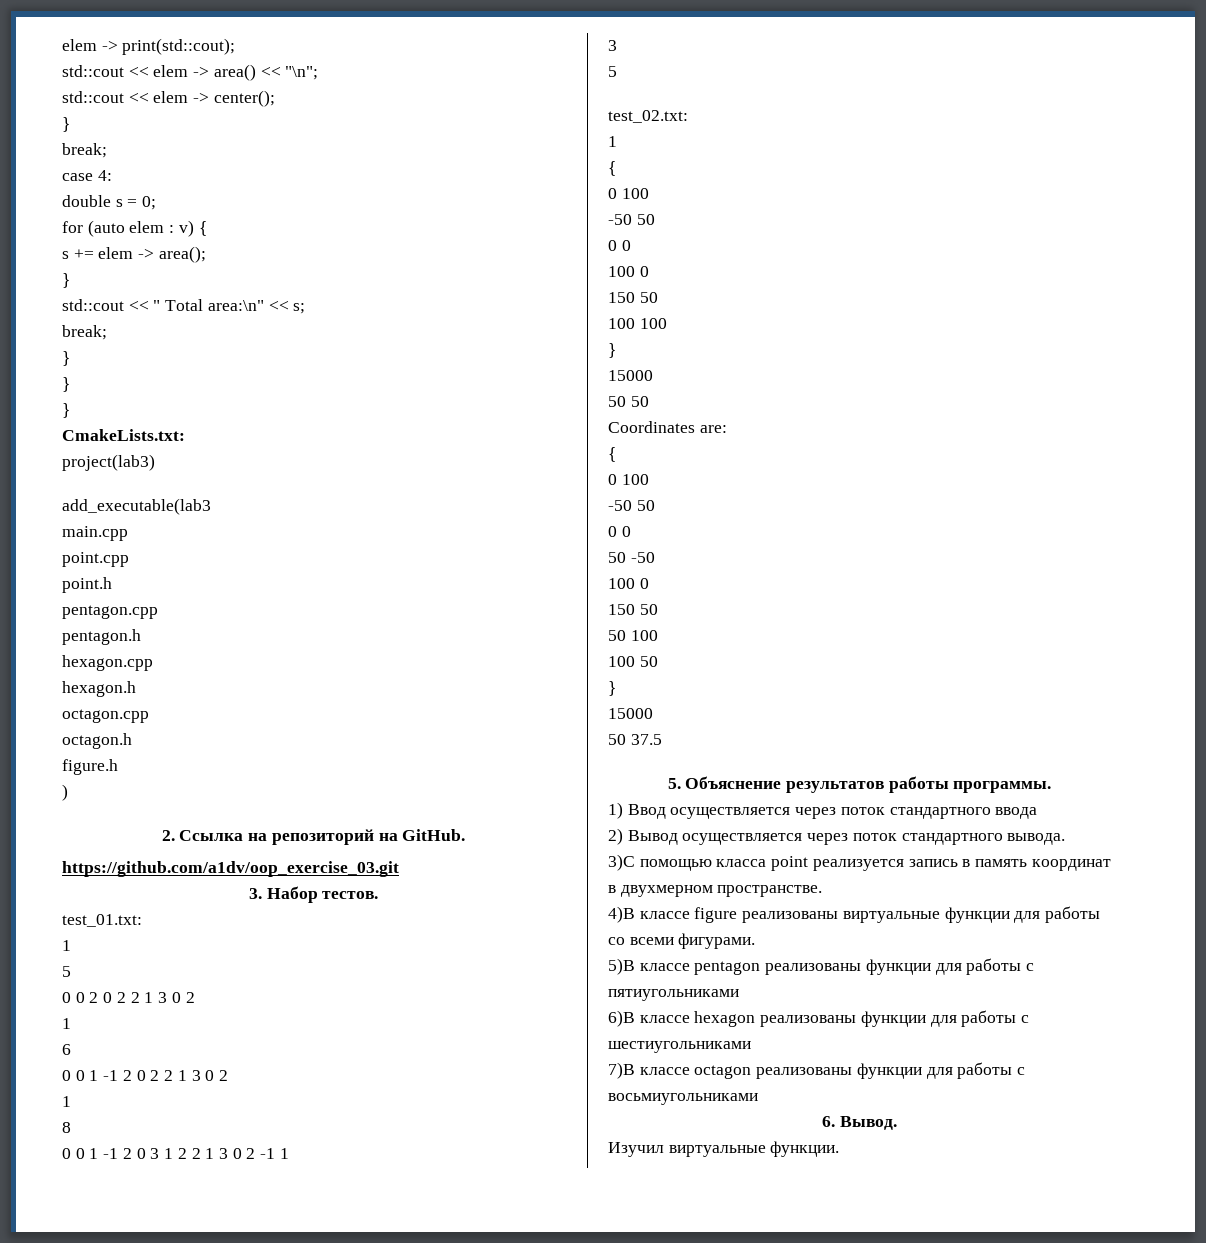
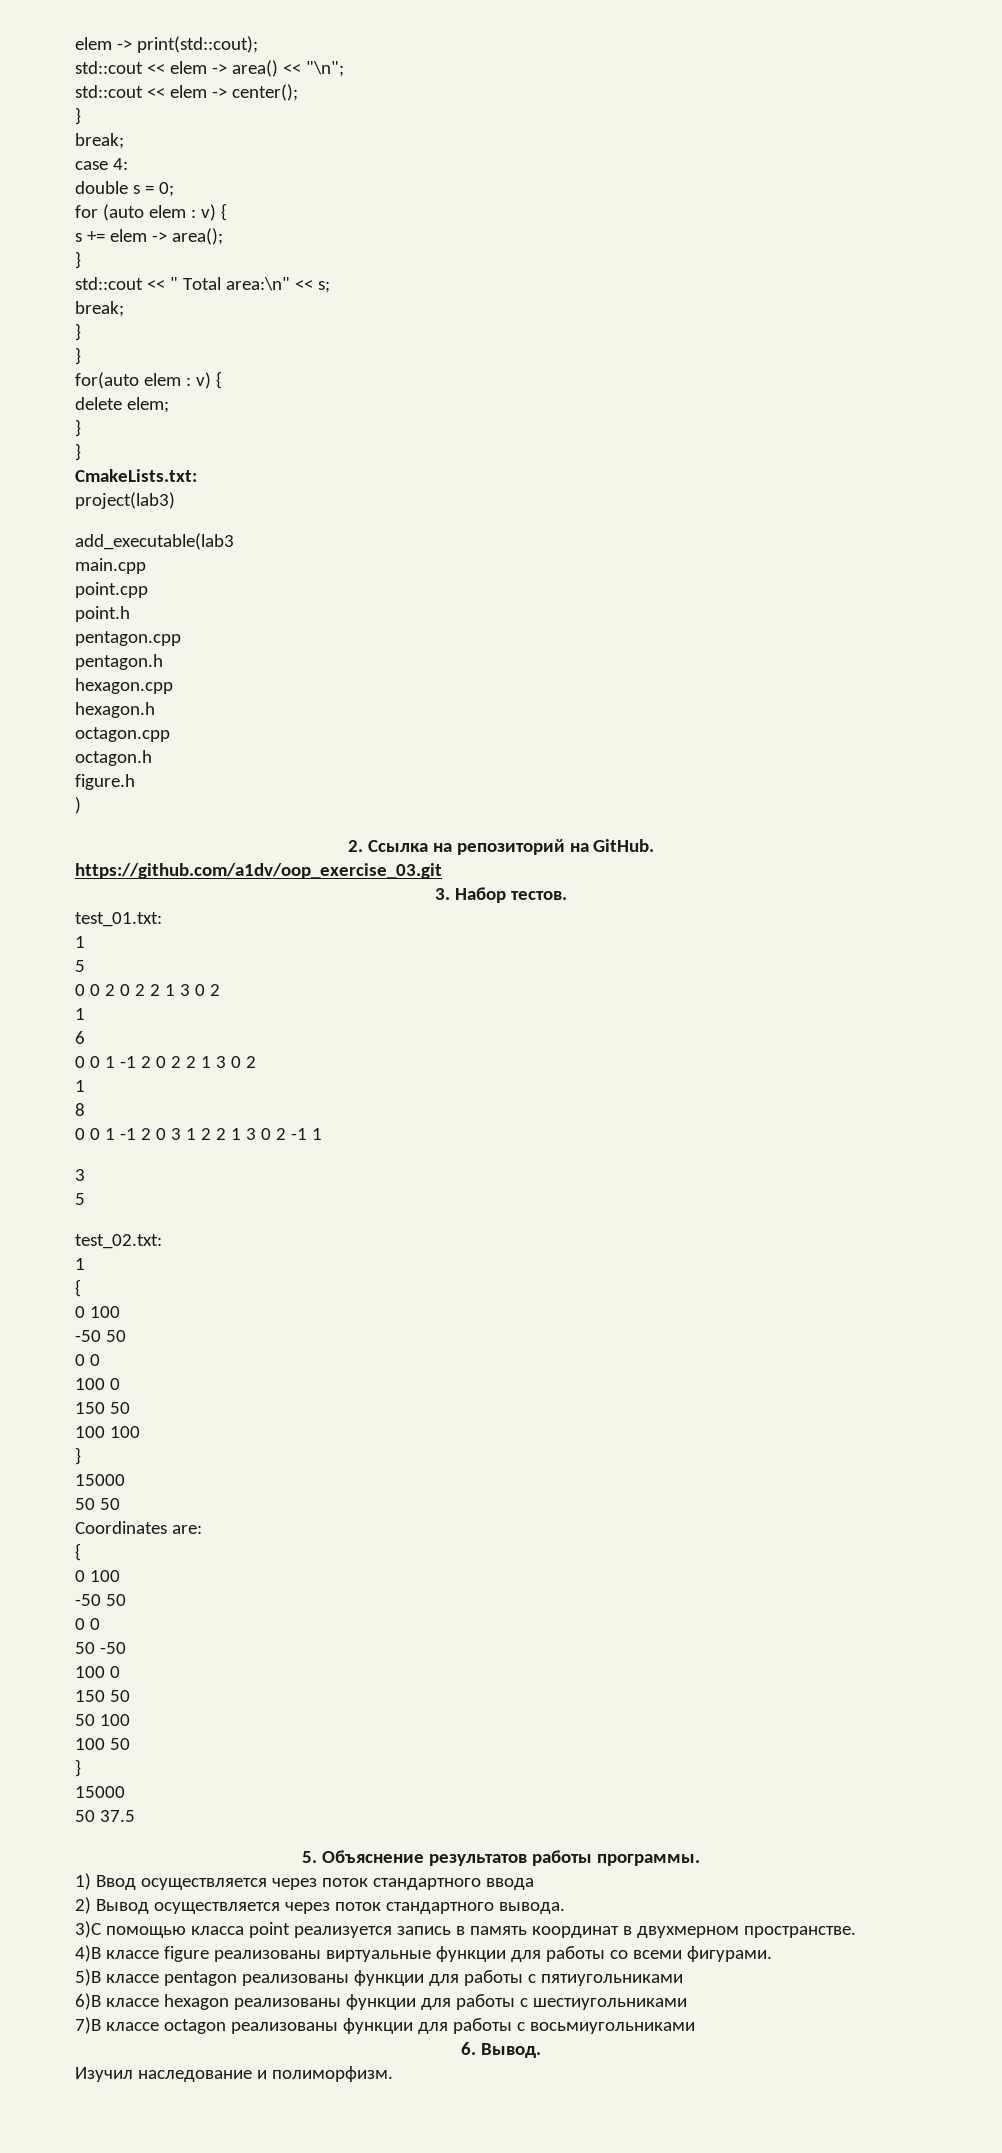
+ for(auto elem : v) {
+ delete elem;
+ }
- Изучил виртуальные функции.
+ Изучил наследование и полиморфизм.

